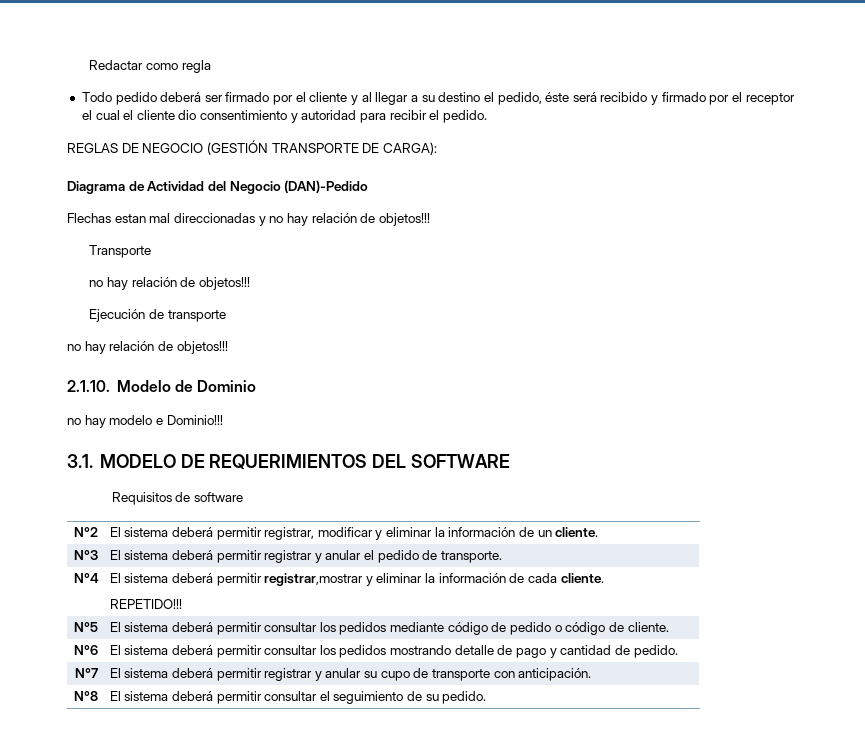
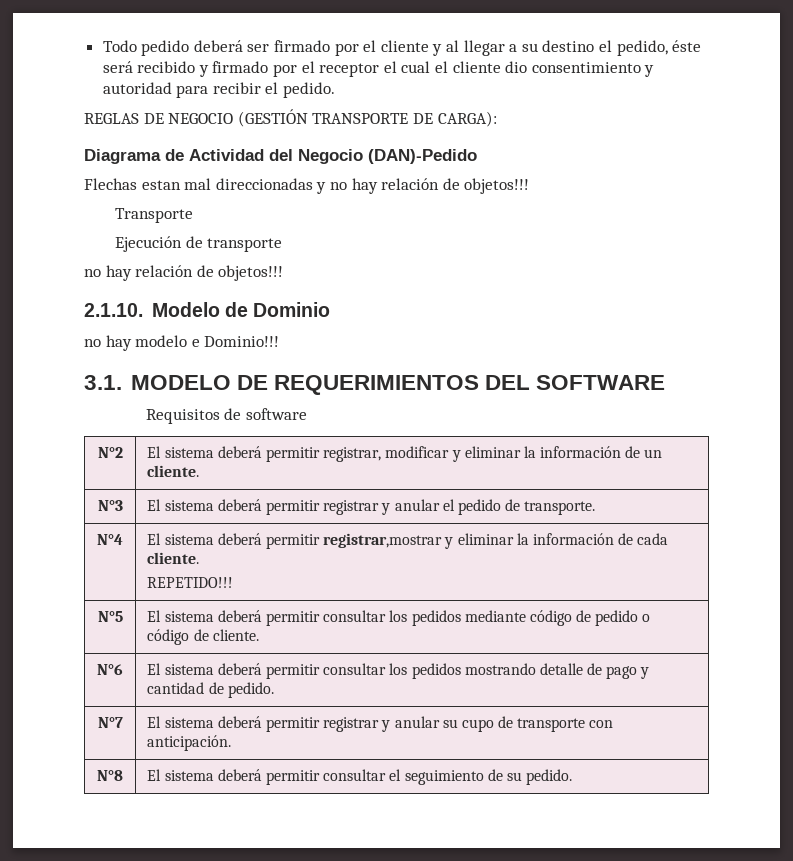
- Redactar como regla
  Transporte
- no hay relación de objetos!!!

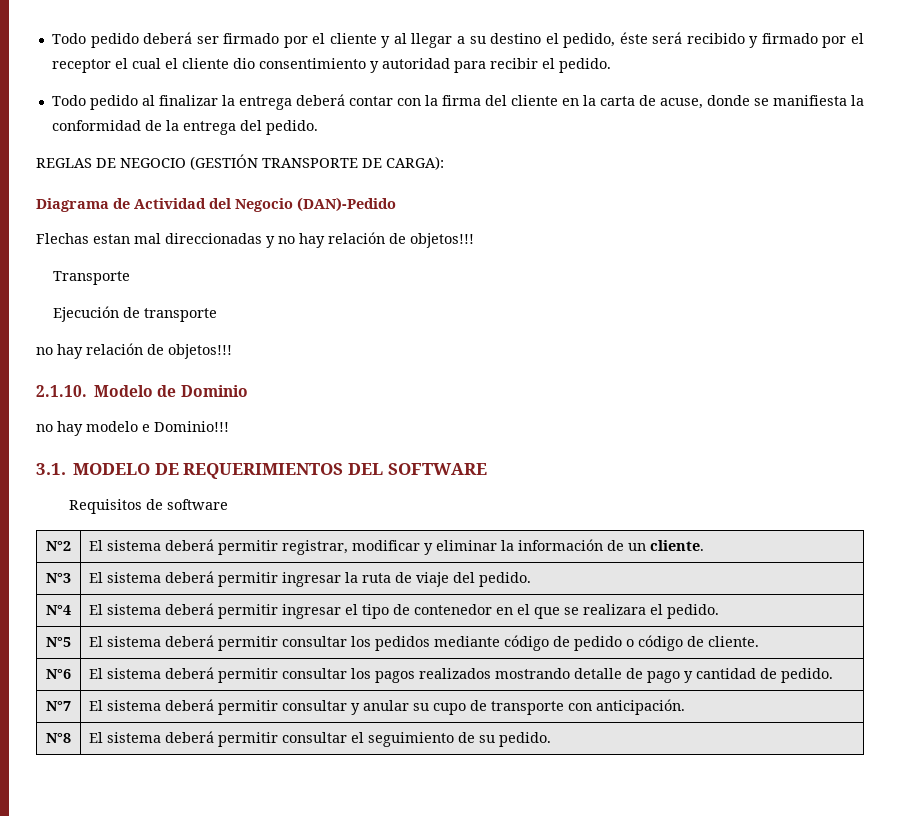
+ Todo pedido al finalizar la entrega deberá contar con la firma del cliente en la carta de acuse, donde se manifiesta la conformidad de la entrega del pedido.
- N°3 | El sistema deberá permitir registrar y anular el pedido de transporte.
+ N°3 | El sistema deberá permitir ingresar la ruta de viaje del pedido.
- N°4 | El sistema deberá permitir registrar,mostrar y eliminar la información de cada cliente.
- REPETIDO!!!
+ N°4 | El sistema deberá permitir ingresar el tipo de contenedor en el que se realizara el pedido.
- N°6 | El sistema deberá permitir consultar los pedidos mostrando detalle de pago y cantidad de pedido.
+ N°6 | El sistema deberá permitir consultar los pagos realizados mostrando detalle de pago y cantidad de pedido.
- N°7 | El sistema deberá permitir registrar y anular su cupo de transporte con anticipación.
+ N°7 | El sistema deberá permitir consultar y anular su cupo de transporte con anticipación.

